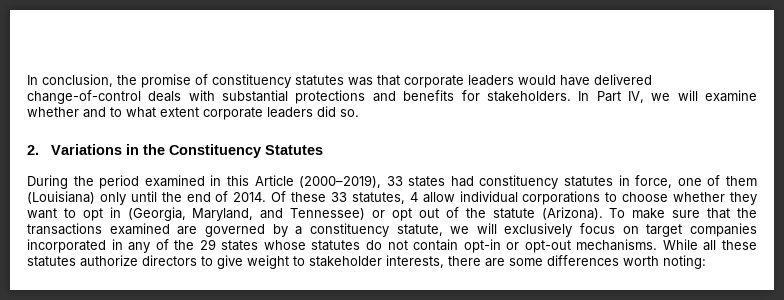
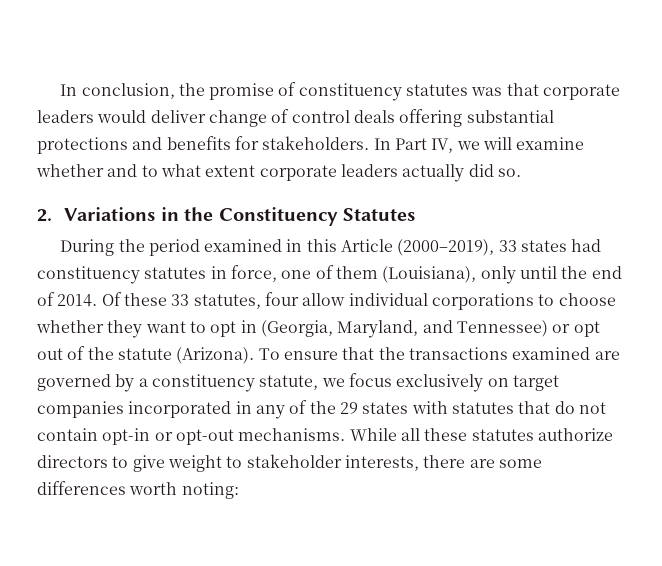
- In conclusion, the promise of constituency statutes was that corporate leaders would have delivered change-of-control deals with substantial protections and benefits for stakeholders.
+ In conclusion, the promise of constituency statutes was that corporate leaders would deliver change of control deals offering substantial protections and benefits for stakeholders.
- In Part IV, we will examine whether and to what extent corporate leaders did so.
+ In Part IV, we will examine whether and to what extent corporate leaders actually did so.
- During the period examined in this Article (2000–2019), 33 states had constituency statutes in force, one of them (Louisiana) only until the end of 2014.
+ During the period examined in this Article (2000–2019), 33 states had constituency statutes in force, one of them (Louisiana), only until the end of 2014.
- Of these 33 statutes, 4 allow individual corporations to choose whether they want to opt in (Georgia, Maryland, and Tennessee) or opt out of the statute (Arizona).
+ Of these 33 statutes, four allow individual corporations to choose whether they want to opt in (Georgia, Maryland, and Tennessee) or opt out of the statute (Arizona).
- To make sure that the transactions examined are governed by a constituency statute, we will exclusively focus on target companies incorporated in any of the 29 states whose statutes do not contain opt-in or opt-out mechanisms.
+ To ensure that the transactions examined are governed by a constituency statute, we focus exclusively on target companies incorporated in any of the 29 states with statutes that do not contain opt-in or opt-out mechanisms.

